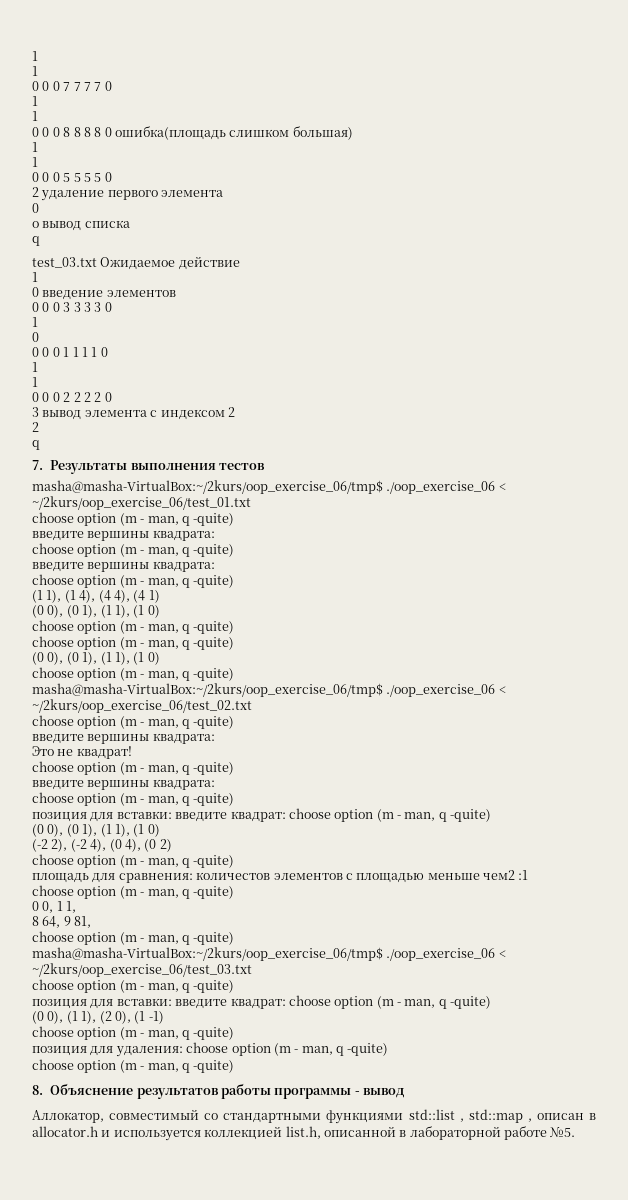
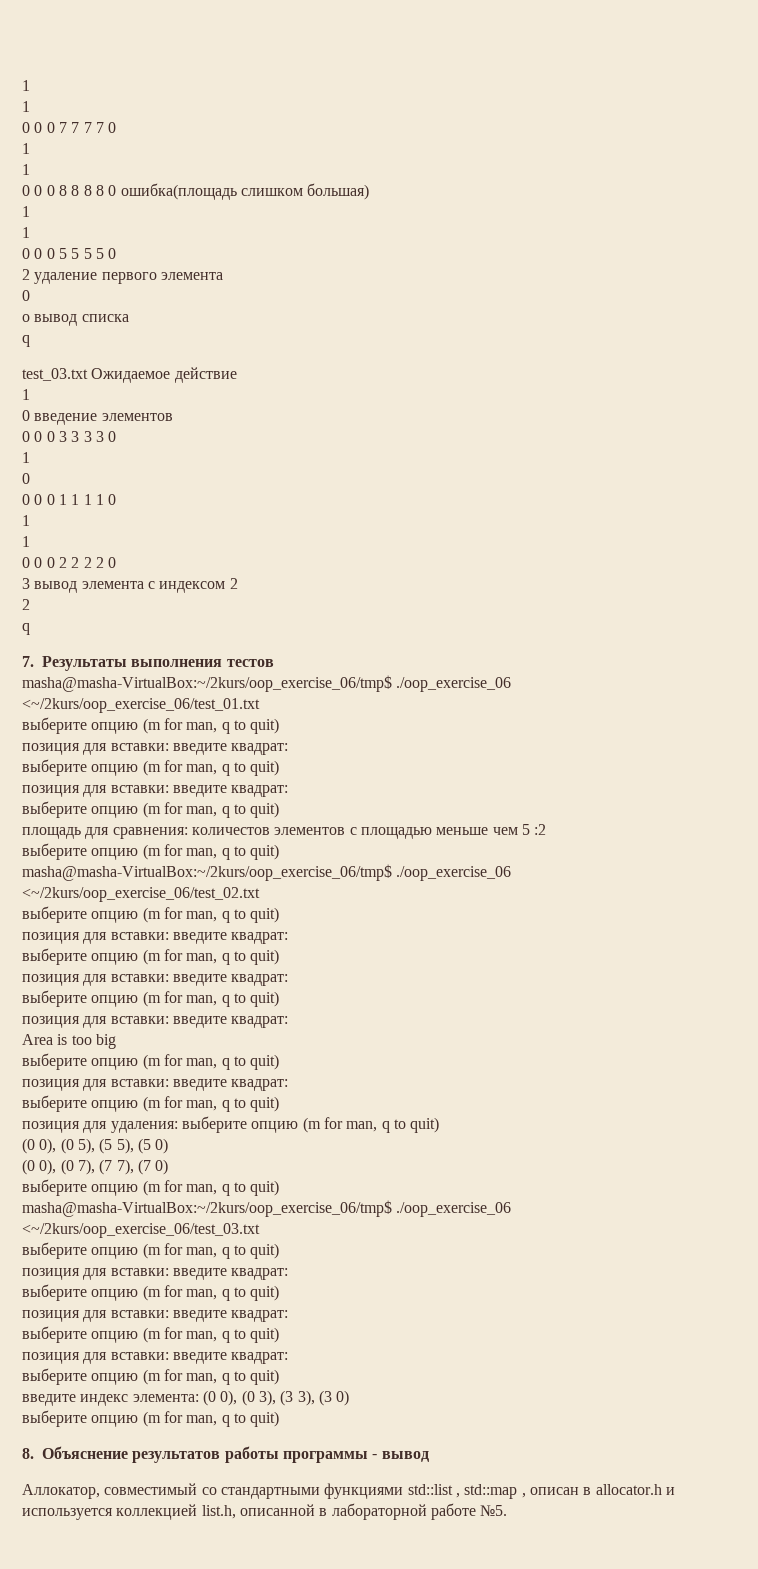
- masha@masha-VirtualBox:~/2kurs/oop_exercise_06/tmp$ ./oop_exercise_06 < ~/2kurs/oop_exercise_06/test_01.txt
- choose option (m - man, q -quite)
- введите вершины квадрата:
- choose option (m - man, q -quite)
- введите вершины квадрата:
- choose option (m - man, q -quite)
- (1 1), (1 4), (4 4), (4 1)
- (0 0), (0 1), (1 1), (1 0)
- choose option (m - man, q -quite)
- choose option (m - man, q -quite)
- (0 0), (0 1), (1 1), (1 0)
- choose option (m - man, q -quite)
- masha@masha-VirtualBox:~/2kurs/oop_exercise_06/tmp$ ./oop_exercise_06 < ~/2kurs/oop_exercise_06/test_02.txt
- choose option (m - man, q -quite)
- введите вершины квадрата:
- Это не квадрат!
- choose option (m - man, q -quite)
- введите вершины квадрата:
- choose option (m - man, q -quite)
- позиция для вставки: введите квадрат: choose option (m - man, q -quite)
- (0 0), (0 1), (1 1), (1 0)
- (-2 2), (-2 4), (0 4), (0 2)
- choose option (m - man, q -quite)
+ masha@masha-VirtualBox:~/2kurs/oop_exercise_06/tmp$ ./oop_exercise_06 <~/2kurs/oop_exercise_06/test_01.txt
+ выберите опцию (m for man, q to quit)
+ позиция для вставки: введите квадрат:
+ выберите опцию (m for man, q to quit)
+ позиция для вставки: введите квадрат:
+ выберите опцию (m for man, q to quit)
- площадь для сравнения: количестов элементов с площадью меньше чем2 :1
- choose option (m - man, q -quite)
- 0 0, 1 1,
- 8 64, 9 81,
- choose option (m - man, q -quite)
- masha@masha-VirtualBox:~/2kurs/oop_exercise_06/tmp$ ./oop_exercise_06 < ~/2kurs/oop_exercise_06/test_03.txt
- choose option (m - man, q -quite)
- позиция для вставки: введите квадрат: choose option (m - man, q -quite)
- (0 0), (1 1), (2 0), (1 -1)
- choose option (m - man, q -quite)
- позиция для удаления: choose option (m - man, q -quite)
- choose option (m - man, q -quite)
+ площадь для сравнения: количестов элементов с площадью меньше чем 5 :2
+ выберите опцию (m for man, q to quit)
+ masha@masha-VirtualBox:~/2kurs/oop_exercise_06/tmp$ ./oop_exercise_06 <~/2kurs/oop_exercise_06/test_02.txt
+ выберите опцию (m for man, q to quit)
+ позиция для вставки: введите квадрат:
+ выберите опцию (m for man, q to quit)
+ позиция для вставки: введите квадрат:
+ выберите опцию (m for man, q to quit)
+ позиция для вставки: введите квадрат:
+ Area is too big
+ выберите опцию (m for man, q to quit)
+ позиция для вставки: введите квадрат:
+ выберите опцию (m for man, q to quit)
+ позиция для удаления: выберите опцию (m for man, q to quit)
+ (0 0), (0 5), (5 5), (5 0)
+ (0 0), (0 7), (7 7), (7 0)
+ выберите опцию (m for man, q to quit)
+ masha@masha-VirtualBox:~/2kurs/oop_exercise_06/tmp$ ./oop_exercise_06 <~/2kurs/oop_exercise_06/test_03.txt
+ выберите опцию (m for man, q to quit)
+ позиция для вставки: введите квадрат:
+ выберите опцию (m for man, q to quit)
+ позиция для вставки: введите квадрат:
+ выберите опцию (m for man, q to quit)
+ позиция для вставки: введите квадрат:
+ выберите опцию (m for man, q to quit)
+ введите индекс элемента: (0 0), (0 3), (3 3), (3 0)
+ выберите опцию (m for man, q to quit)

